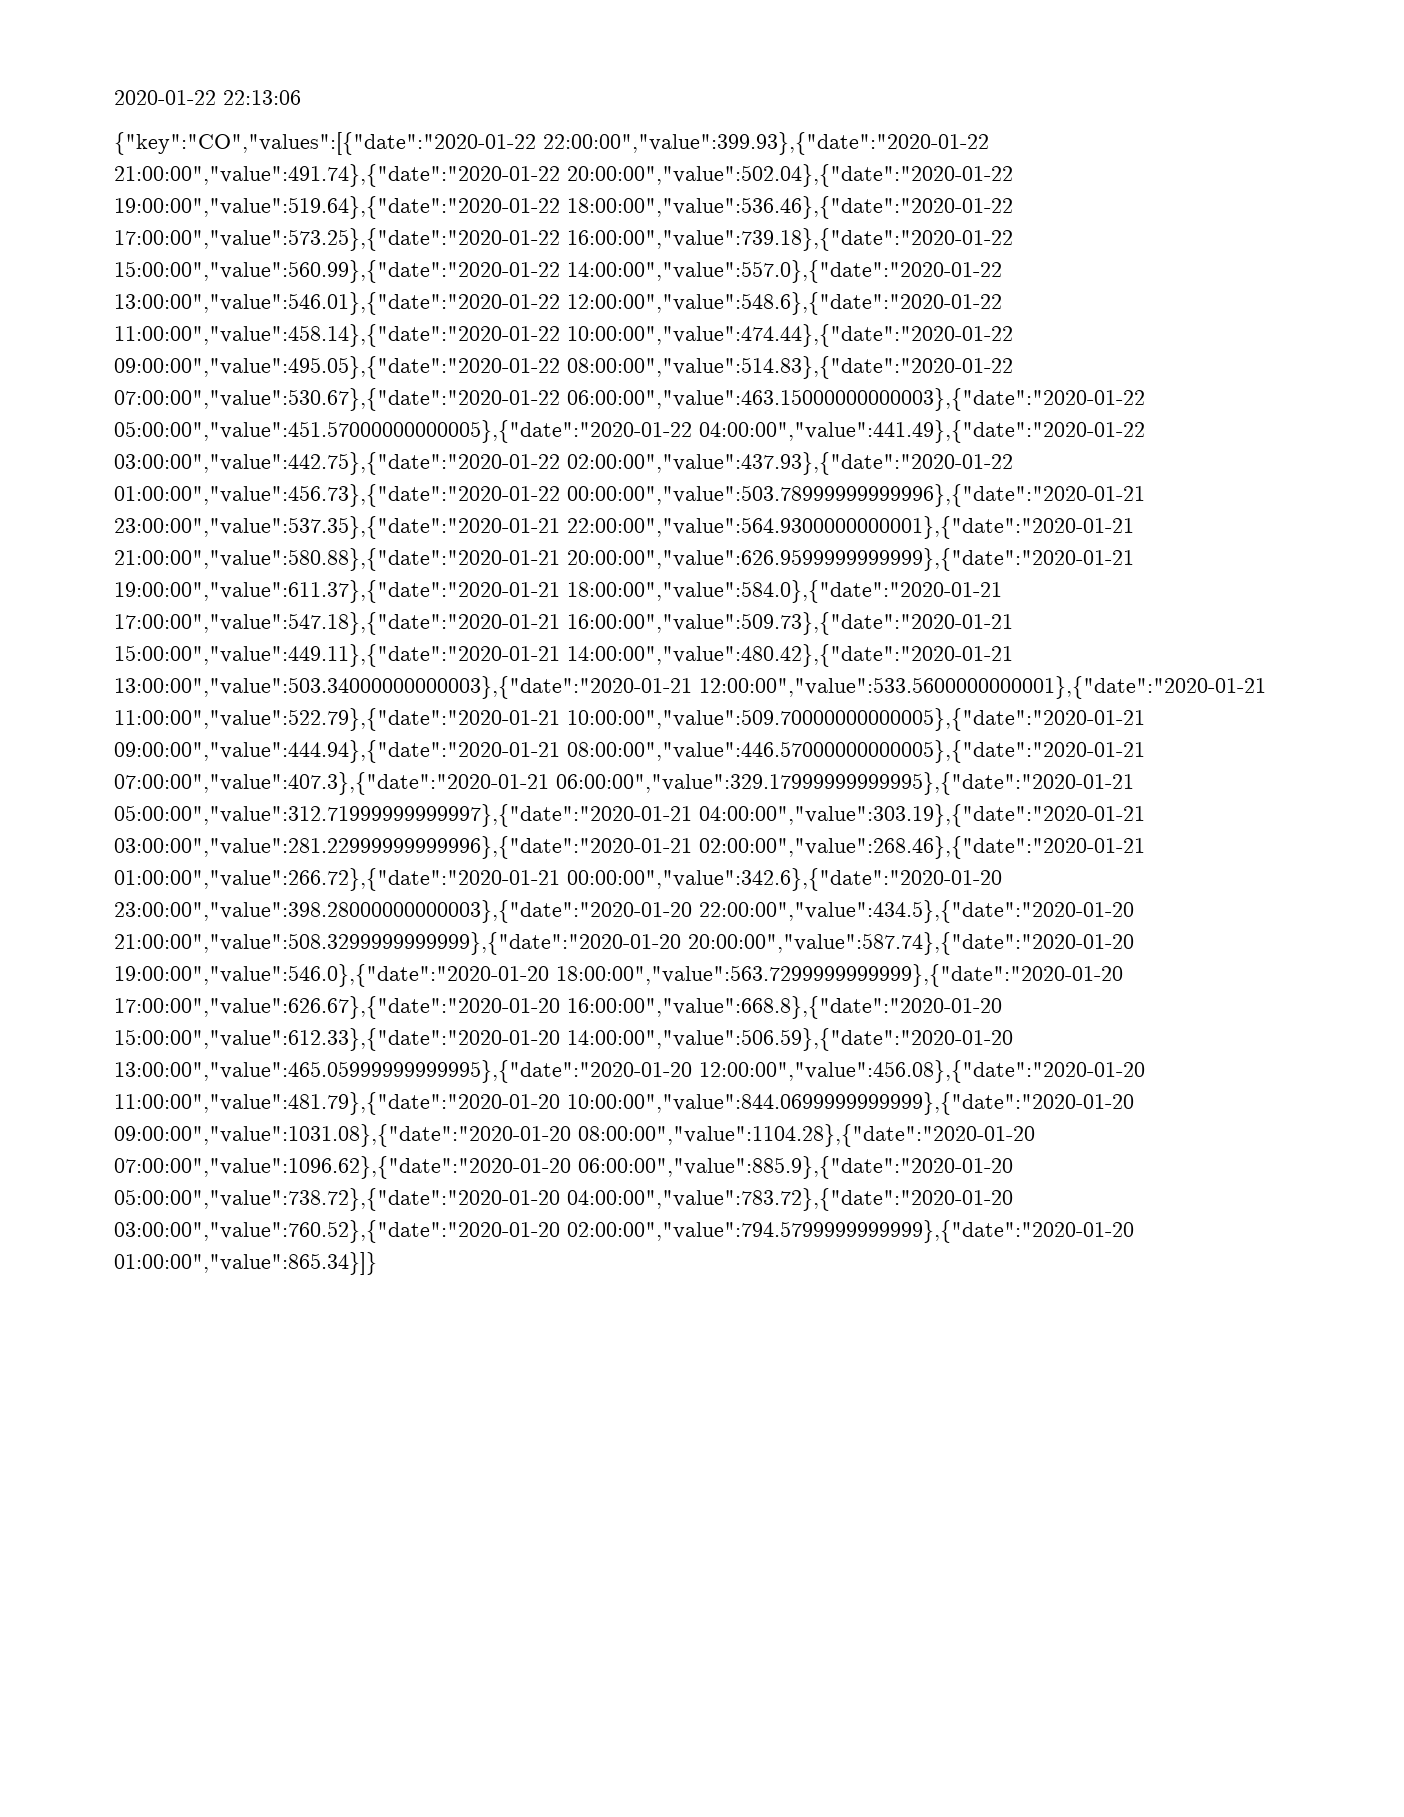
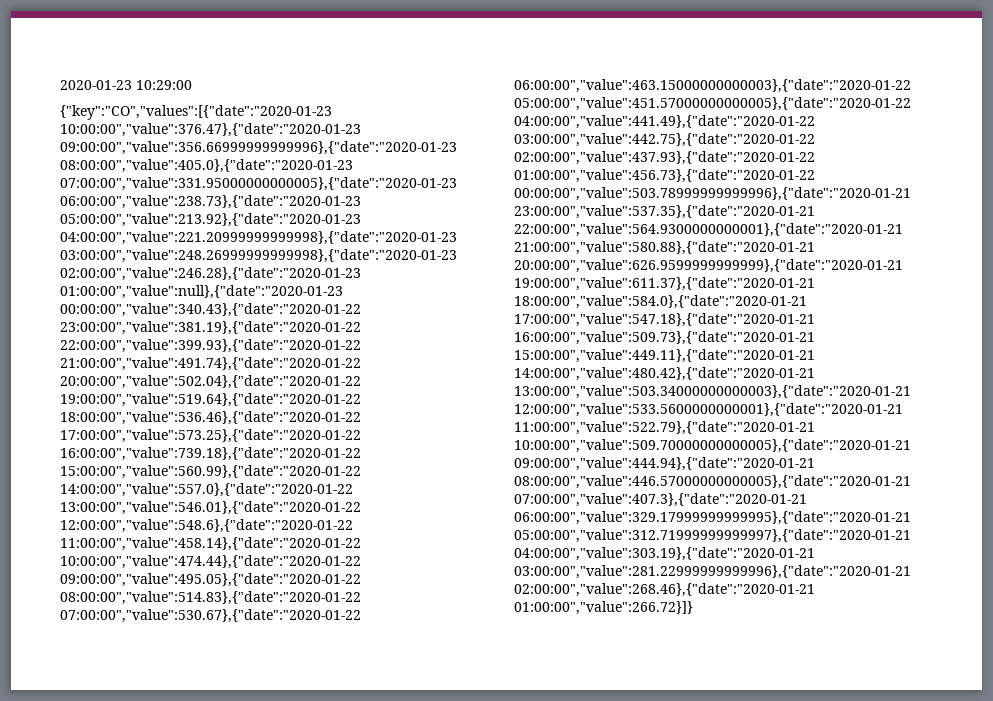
- 2020-01-22 22:13:06
- {"key":"CO","values":[{"date":"2020-01-22 22:00:00","value":399.93},{"date":"2020-01-22 21:00:00","value":491.74},{"date":"2020-01-22 20:00:00","value":502.04},{"date":"2020-01-22 19:00:00","value":519.64},{"date":"2020-01-22 18:00:00","value":536.46},{"date":"2020-01-22 17:00:00","value":573.25},{"date":"2020-01-22 16:00:00","value":739.18},{"date":"2020-01-22 15:00:00","value":560.99},{"date":"2020-01-22 14:00:00","value":557.0},{"date":"2020-01-22 13:00:00","value":546.01},{"date":"2020-01-22 12:00:00","value":548.6},{"date":"2020-01-22 11:00:00","value":458.14},{"date":"2020-01-22 10:00:00","value":474.44},{"date":"2020-01-22 09:00:00","value":495.05},{"date":"2020-01-22 08:00:00","value":514.83},{"date":"2020-01-22 07:00:00","value":530.67},{"date":"2020-01-22 06:00:00","value":463.15000000000003},{"date":"2020-01-22 05:00:00","value":451.57000000000005},{"date":"2020-01-22 04:00:00","value":441.49},{"date":"2020-01-22 03:00:00","value":442.75},{"date":"2020-01-22 02:00:00","value":437.93},{"date":"2020-01-22 01:00:00","value":456.73},{"date":"2020-01-22 00:00:00","value":503.78999999999996},{"date":"2020-01-21 23:00:00","value":537.35},{"date":"2020-01-21 22:00:00","value":564.9300000000001},{"date":"2020-01-21 21:00:00","value":580.88},{"date":"2020-01-21 20:00:00","value":626.9599999999999},{"date":"2020-01-21 19:00:00","value":611.37},{"date":"2020-01-21 18:00:00","value":584.0},{"date":"2020-01-21 17:00:00","value":547.18},{"date":"2020-01-21 16:00:00","value":509.73},{"date":"2020-01-21 15:00:00","value":449.11},{"date":"2020-01-21 14:00:00","value":480.42},{"date":"2020-01-21 13:00:00","value":503.34000000000003},{"date":"2020-01-21 12:00:00","value":533.5600000000001},{"date":"2020-01-21 11:00:00","value":522.79},{"date":"2020-01-21 10:00:00","value":509.70000000000005},{"date":"2020-01-21 09:00:00","value":444.94},{"date":"2020-01-21 08:00:00","value":446.57000000000005},{"date":"2020-01-21 07:00:00","value":407.3},{"date":"2020-01-21 06:00:00","value":329.17999999999995},{"date":"2020-01-21 05:00:00","value":312.71999999999997},{"date":"2020-01-21 04:00:00","value":303.19},{"date":"2020-01-21 03:00:00","value":281.22999999999996},{"date":"2020-01-21 02:00:00","value":268.46},{"date":"2020-01-21 01:00:00","value":266.72},{"date":"2020-01-21 00:00:00","value":342.6},{"date":"2020-01-20 23:00:00","value":398.28000000000003},{"date":"2020-01-20 22:00:00","value":434.5},{"date":"2020-01-20 21:00:00","value":508.3299999999999},{"date":"2020-01-20 20:00:00","value":587.74},{"date":"2020-01-20 19:00:00","value":546.0},{"date":"2020-01-20 18:00:00","value":563.7299999999999},{"date":"2020-01-20 17:00:00","value":626.67},{"date":"2020-01-20 16:00:00","value":668.8},{"date":"2020-01-20 15:00:00","value":612.33},{"date":"2020-01-20 14:00:00","value":506.59},{"date":"2020-01-20 13:00:00","value":465.05999999999995},{"date":"2020-01-20 12:00:00","value":456.08},{"date":"2020-01-20 11:00:00","value":481.79},{"date":"2020-01-20 10:00:00","value":844.0699999999999},{"date":"2020-01-20 09:00:00","value":1031.08},{"date":"2020-01-20 08:00:00","value":1104.28},{"date":"2020-01-20 07:00:00","value":1096.62},{"date":"2020-01-20 06:00:00","value":885.9},{"date":"2020-01-20 05:00:00","value":738.72},{"date":"2020-01-20 04:00:00","value":783.72},{"date":"2020-01-20 03:00:00","value":760.52},{"date":"2020-01-20 02:00:00","value":794.5799999999999},{"date":"2020-01-20 01:00:00","value":865.34}]}
+ 2020-01-23 10:29:00
+ {"key":"CO","values":[{"date":"2020-01-23 10:00:00","value":376.47},{"date":"2020-01-23 09:00:00","value":356.66999999999996},{"date":"2020-01-23 08:00:00","value":405.0},{"date":"2020-01-23 07:00:00","value":331.95000000000005},{"date":"2020-01-23 06:00:00","value":238.73},{"date":"2020-01-23 05:00:00","value":213.92},{"date":"2020-01-23 04:00:00","value":221.20999999999998},{"date":"2020-01-23 03:00:00","value":248.26999999999998},{"date":"2020-01-23 02:00:00","value":246.28},{"date":"2020-01-23 01:00:00","value":null},{"date":"2020-01-23 00:00:00","value":340.43},{"date":"2020-01-22 23:00:00","value":381.19},{"date":"2020-01-22 22:00:00","value":399.93},{"date":"2020-01-22 21:00:00","value":491.74},{"date":"2020-01-22 20:00:00","value":502.04},{"date":"2020-01-22 19:00:00","value":519.64},{"date":"2020-01-22 18:00:00","value":536.46},{"date":"2020-01-22 17:00:00","value":573.25},{"date":"2020-01-22 16:00:00","value":739.18},{"date":"2020-01-22 15:00:00","value":560.99},{"date":"2020-01-22 14:00:00","value":557.0},{"date":"2020-01-22 13:00:00","value":546.01},{"date":"2020-01-22 12:00:00","value":548.6},{"date":"2020-01-22 11:00:00","value":458.14},{"date":"2020-01-22 10:00:00","value":474.44},{"date":"2020-01-22 09:00:00","value":495.05},{"date":"2020-01-22 08:00:00","value":514.83},{"date":"2020-01-22 07:00:00","value":530.67},{"date":"2020-01-22 06:00:00","value":463.15000000000003},{"date":"2020-01-22 05:00:00","value":451.57000000000005},{"date":"2020-01-22 04:00:00","value":441.49},{"date":"2020-01-22 03:00:00","value":442.75},{"date":"2020-01-22 02:00:00","value":437.93},{"date":"2020-01-22 01:00:00","value":456.73},{"date":"2020-01-22 00:00:00","value":503.78999999999996},{"date":"2020-01-21 23:00:00","value":537.35},{"date":"2020-01-21 22:00:00","value":564.9300000000001},{"date":"2020-01-21 21:00:00","value":580.88},{"date":"2020-01-21 20:00:00","value":626.9599999999999},{"date":"2020-01-21 19:00:00","value":611.37},{"date":"2020-01-21 18:00:00","value":584.0},{"date":"2020-01-21 17:00:00","value":547.18},{"date":"2020-01-21 16:00:00","value":509.73},{"date":"2020-01-21 15:00:00","value":449.11},{"date":"2020-01-21 14:00:00","value":480.42},{"date":"2020-01-21 13:00:00","value":503.34000000000003},{"date":"2020-01-21 12:00:00","value":533.5600000000001},{"date":"2020-01-21 11:00:00","value":522.79},{"date":"2020-01-21 10:00:00","value":509.70000000000005},{"date":"2020-01-21 09:00:00","value":444.94},{"date":"2020-01-21 08:00:00","value":446.57000000000005},{"date":"2020-01-21 07:00:00","value":407.3},{"date":"2020-01-21 06:00:00","value":329.17999999999995},{"date":"2020-01-21 05:00:00","value":312.71999999999997},{"date":"2020-01-21 04:00:00","value":303.19},{"date":"2020-01-21 03:00:00","value":281.22999999999996},{"date":"2020-01-21 02:00:00","value":268.46},{"date":"2020-01-21 01:00:00","value":266.72}]}

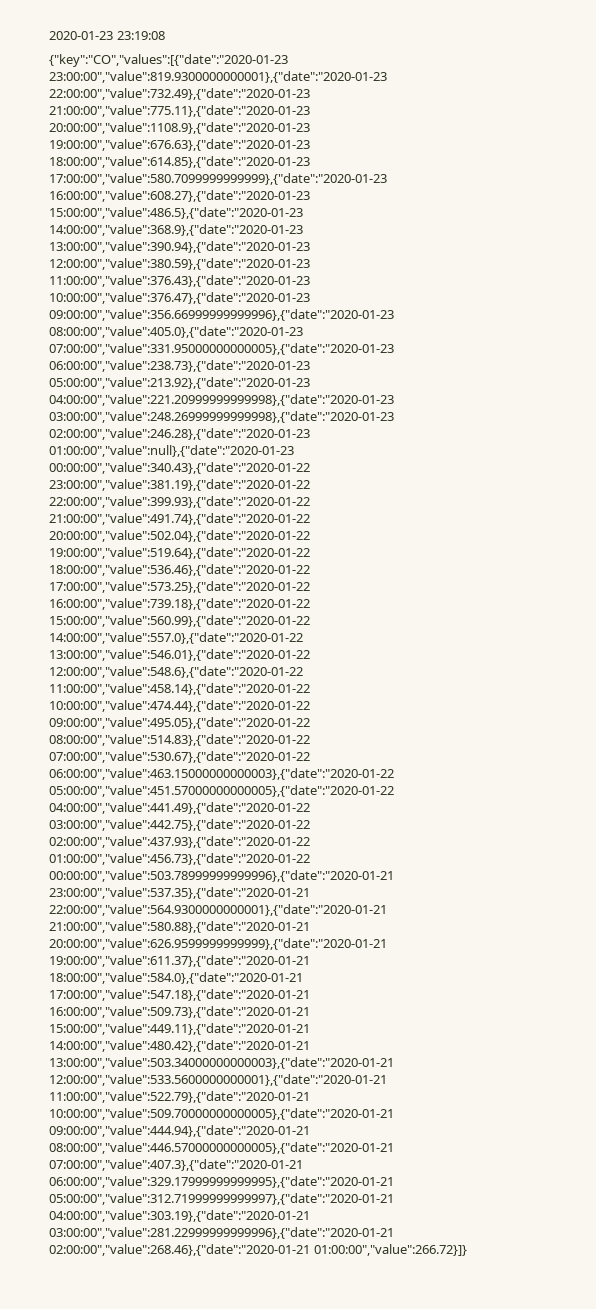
- 2020-01-23 10:29:00
+ 2020-01-23 23:19:08
- {"key":"CO","values":[{"date":"2020-01-23 10:00:00","value":376.47},{"date":"2020-01-23 09:00:00","value":356.66999999999996},{"date":"2020-01-23 08:00:00","value":405.0},{"date":"2020-01-23 07:00:00","value":331.95000000000005},{"date":"2020-01-23 06:00:00","value":238.73},{"date":"2020-01-23 05:00:00","value":213.92},{"date":"2020-01-23 04:00:00","value":221.20999999999998},{"date":"2020-01-23 03:00:00","value":248.26999999999998},{"date":"2020-01-23 02:00:00","value":246.28},{"date":"2020-01-23 01:00:00","value":null},{"date":"2020-01-23 00:00:00","value":340.43},{"date":"2020-01-22 23:00:00","value":381.19},{"date":"2020-01-22 22:00:00","value":399.93},{"date":"2020-01-22 21:00:00","value":491.74},{"date":"2020-01-22 20:00:00","value":502.04},{"date":"2020-01-22 19:00:00","value":519.64},{"date":"2020-01-22 18:00:00","value":536.46},{"date":"2020-01-22 17:00:00","value":573.25},{"date":"2020-01-22 16:00:00","value":739.18},{"date":"2020-01-22 15:00:00","value":560.99},{"date":"2020-01-22 14:00:00","value":557.0},{"date":"2020-01-22 13:00:00","value":546.01},{"date":"2020-01-22 12:00:00","value":548.6},{"date":"2020-01-22 11:00:00","value":458.14},{"date":"2020-01-22 10:00:00","value":474.44},{"date":"2020-01-22 09:00:00","value":495.05},{"date":"2020-01-22 08:00:00","value":514.83},{"date":"2020-01-22 07:00:00","value":530.67},{"date":"2020-01-22 06:00:00","value":463.15000000000003},{"date":"2020-01-22 05:00:00","value":451.57000000000005},{"date":"2020-01-22 04:00:00","value":441.49},{"date":"2020-01-22 03:00:00","value":442.75},{"date":"2020-01-22 02:00:00","value":437.93},{"date":"2020-01-22 01:00:00","value":456.73},{"date":"2020-01-22 00:00:00","value":503.78999999999996},{"date":"2020-01-21 23:00:00","value":537.35},{"date":"2020-01-21 22:00:00","value":564.9300000000001},{"date":"2020-01-21 21:00:00","value":580.88},{"date":"2020-01-21 20:00:00","value":626.9599999999999},{"date":"2020-01-21 19:00:00","value":611.37},{"date":"2020-01-21 18:00:00","value":584.0},{"date":"2020-01-21 17:00:00","value":547.18},{"date":"2020-01-21 16:00:00","value":509.73},{"date":"2020-01-21 15:00:00","value":449.11},{"date":"2020-01-21 14:00:00","value":480.42},{"date":"2020-01-21 13:00:00","value":503.34000000000003},{"date":"2020-01-21 12:00:00","value":533.5600000000001},{"date":"2020-01-21 11:00:00","value":522.79},{"date":"2020-01-21 10:00:00","value":509.70000000000005},{"date":"2020-01-21 09:00:00","value":444.94},{"date":"2020-01-21 08:00:00","value":446.57000000000005},{"date":"2020-01-21 07:00:00","value":407.3},{"date":"2020-01-21 06:00:00","value":329.17999999999995},{"date":"2020-01-21 05:00:00","value":312.71999999999997},{"date":"2020-01-21 04:00:00","value":303.19},{"date":"2020-01-21 03:00:00","value":281.22999999999996},{"date":"2020-01-21 02:00:00","value":268.46},{"date":"2020-01-21 01:00:00","value":266.72}]}
+ {"key":"CO","values":[{"date":"2020-01-23 23:00:00","value":819.9300000000001},{"date":"2020-01-23 22:00:00","value":732.49},{"date":"2020-01-23 21:00:00","value":775.11},{"date":"2020-01-23 20:00:00","value":1108.9},{"date":"2020-01-23 19:00:00","value":676.63},{"date":"2020-01-23 18:00:00","value":614.85},{"date":"2020-01-23 17:00:00","value":580.7099999999999},{"date":"2020-01-23 16:00:00","value":608.27},{"date":"2020-01-23 15:00:00","value":486.5},{"date":"2020-01-23 14:00:00","value":368.9},{"date":"2020-01-23 13:00:00","value":390.94},{"date":"2020-01-23 12:00:00","value":380.59},{"date":"2020-01-23 11:00:00","value":376.43},{"date":"2020-01-23 10:00:00","value":376.47},{"date":"2020-01-23 09:00:00","value":356.66999999999996},{"date":"2020-01-23 08:00:00","value":405.0},{"date":"2020-01-23 07:00:00","value":331.95000000000005},{"date":"2020-01-23 06:00:00","value":238.73},{"date":"2020-01-23 05:00:00","value":213.92},{"date":"2020-01-23 04:00:00","value":221.20999999999998},{"date":"2020-01-23 03:00:00","value":248.26999999999998},{"date":"2020-01-23 02:00:00","value":246.28},{"date":"2020-01-23 01:00:00","value":null},{"date":"2020-01-23 00:00:00","value":340.43},{"date":"2020-01-22 23:00:00","value":381.19},{"date":"2020-01-22 22:00:00","value":399.93},{"date":"2020-01-22 21:00:00","value":491.74},{"date":"2020-01-22 20:00:00","value":502.04},{"date":"2020-01-22 19:00:00","value":519.64},{"date":"2020-01-22 18:00:00","value":536.46},{"date":"2020-01-22 17:00:00","value":573.25},{"date":"2020-01-22 16:00:00","value":739.18},{"date":"2020-01-22 15:00:00","value":560.99},{"date":"2020-01-22 14:00:00","value":557.0},{"date":"2020-01-22 13:00:00","value":546.01},{"date":"2020-01-22 12:00:00","value":548.6},{"date":"2020-01-22 11:00:00","value":458.14},{"date":"2020-01-22 10:00:00","value":474.44},{"date":"2020-01-22 09:00:00","value":495.05},{"date":"2020-01-22 08:00:00","value":514.83},{"date":"2020-01-22 07:00:00","value":530.67},{"date":"2020-01-22 06:00:00","value":463.15000000000003},{"date":"2020-01-22 05:00:00","value":451.57000000000005},{"date":"2020-01-22 04:00:00","value":441.49},{"date":"2020-01-22 03:00:00","value":442.75},{"date":"2020-01-22 02:00:00","value":437.93},{"date":"2020-01-22 01:00:00","value":456.73},{"date":"2020-01-22 00:00:00","value":503.78999999999996},{"date":"2020-01-21 23:00:00","value":537.35},{"date":"2020-01-21 22:00:00","value":564.9300000000001},{"date":"2020-01-21 21:00:00","value":580.88},{"date":"2020-01-21 20:00:00","value":626.9599999999999},{"date":"2020-01-21 19:00:00","value":611.37},{"date":"2020-01-21 18:00:00","value":584.0},{"date":"2020-01-21 17:00:00","value":547.18},{"date":"2020-01-21 16:00:00","value":509.73},{"date":"2020-01-21 15:00:00","value":449.11},{"date":"2020-01-21 14:00:00","value":480.42},{"date":"2020-01-21 13:00:00","value":503.34000000000003},{"date":"2020-01-21 12:00:00","value":533.5600000000001},{"date":"2020-01-21 11:00:00","value":522.79},{"date":"2020-01-21 10:00:00","value":509.70000000000005},{"date":"2020-01-21 09:00:00","value":444.94},{"date":"2020-01-21 08:00:00","value":446.57000000000005},{"date":"2020-01-21 07:00:00","value":407.3},{"date":"2020-01-21 06:00:00","value":329.17999999999995},{"date":"2020-01-21 05:00:00","value":312.71999999999997},{"date":"2020-01-21 04:00:00","value":303.19},{"date":"2020-01-21 03:00:00","value":281.22999999999996},{"date":"2020-01-21 02:00:00","value":268.46},{"date":"2020-01-21 01:00:00","value":266.72}]}

